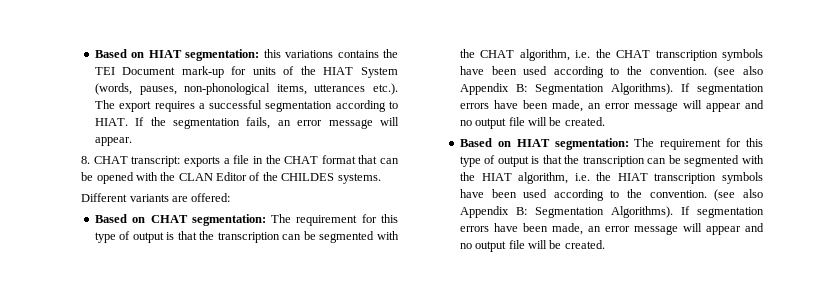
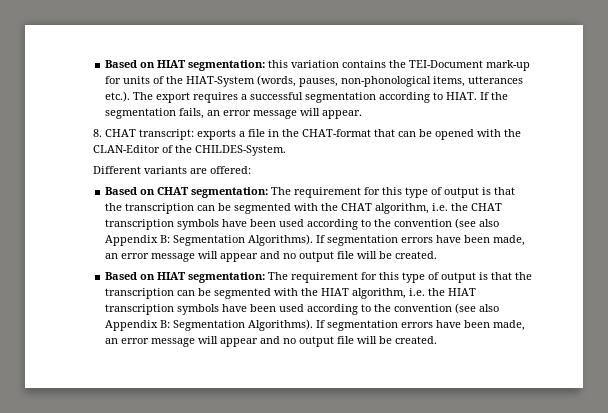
- Based on HIAT segmentation: this variations contains the TEI Document mark-up for units of the HIAT System (words, pauses, non-phonological items, utterances etc.). The export requires a successful segmentation according to HIAT.
+ Based on HIAT segmentation: this variation contains the TEI-Document mark-up for units of the HIAT-System (words, pauses, non-phonological items, utterances etc.). The export requires a successful segmentation according to HIAT.
- 8. CHAT transcript: exports a file in the CHAT format that can be opened with the CLAN Editor of the CHILDES systems.
+ 8. CHAT transcript: exports a file in the CHAT-format that can be opened with the CLAN-Editor of the CHILDES-System.
- Based on CHAT segmentation: The requirement for this type of output is that the transcription can be segmented with the CHAT algorithm, i.e. the CHAT transcription symbols have been used according to the convention. (see also Appendix B: Segmentation Algorithms).
+ Based on CHAT segmentation: The requirement for this type of output is that the transcription can be segmented with the CHAT algorithm, i.e. the CHAT transcription symbols have been used according to the convention (see also Appendix B: Segmentation Algorithms).
- Based on HIAT segmentation: The requirement for this type of output is that the transcription can be segmented with the HIAT algorithm, i.e. the HIAT transcription symbols have been used according to the convention. (see also Appendix B: Segmentation Algorithms).
+ Based on HIAT segmentation: The requirement for this type of output is that the transcription can be segmented with the HIAT algorithm, i.e. the HIAT transcription symbols have been used according to the convention (see also Appendix B: Segmentation Algorithms).

